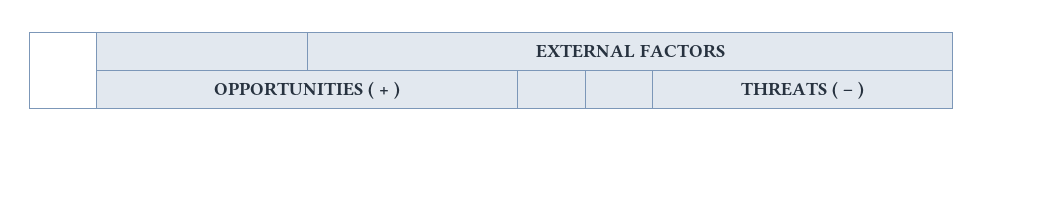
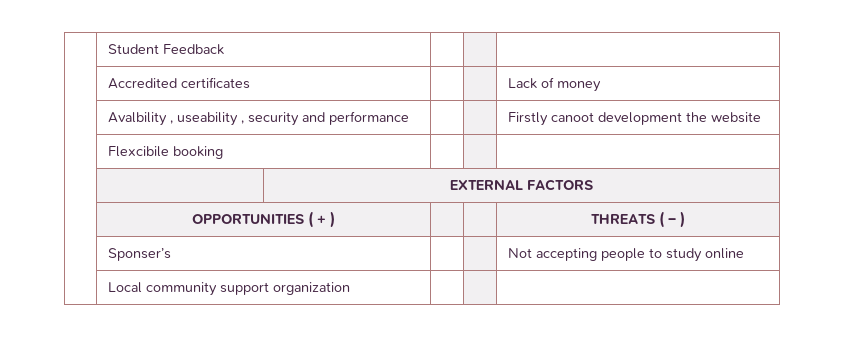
+ | Student Feedback | | |
+ | Accredited certificates | | | Lack of money
+ | Avalbility , useability , security and performance | | | Firstly canoot development the website
+ | Flexcibile booking | | |
+ | Sponser’s | | | Not accepting people to study online
+ | Local community support organization | | |

